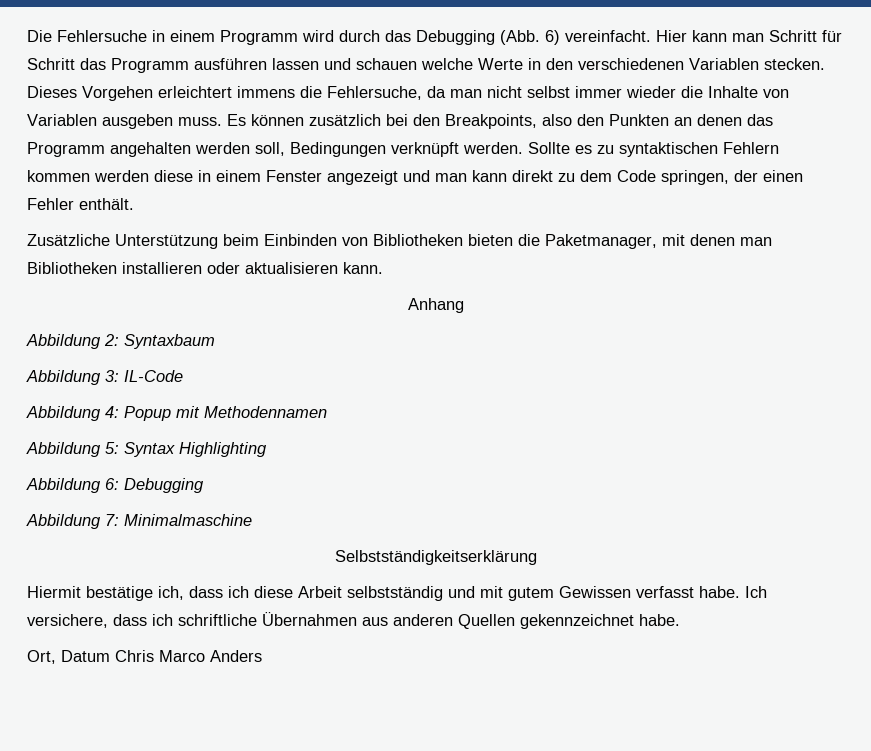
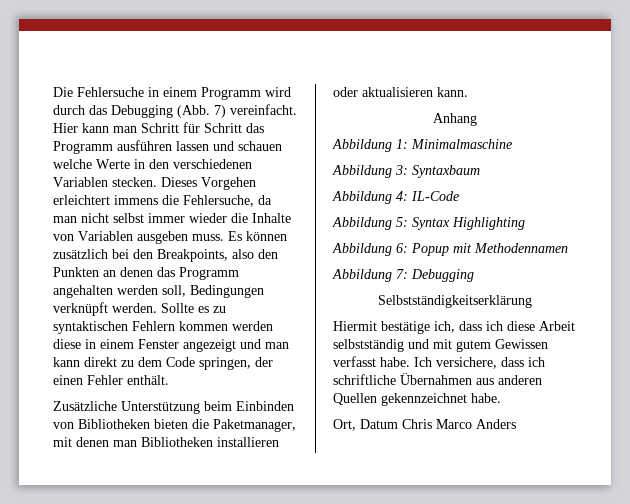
- Die Fehlersuche in einem Programm wird durch das Debugging (Abb. 6) vereinfacht.
+ Die Fehlersuche in einem Programm wird durch das Debugging (Abb. 7) vereinfacht.
- Abbildung 2: Syntaxbaum
+ Abbildung 1: Minimalmaschine
+ Abbildung 3: Syntaxbaum
- Abbildung 3: IL-Code
+ Abbildung 4: IL-Code
- Abbildung 4: Popup mit Methodennamen
- Abbildung 6: Debugging
+ Abbildung 6: Popup mit Methodennamen
- Abbildung 7: Minimalmaschine
+ Abbildung 7: Debugging

